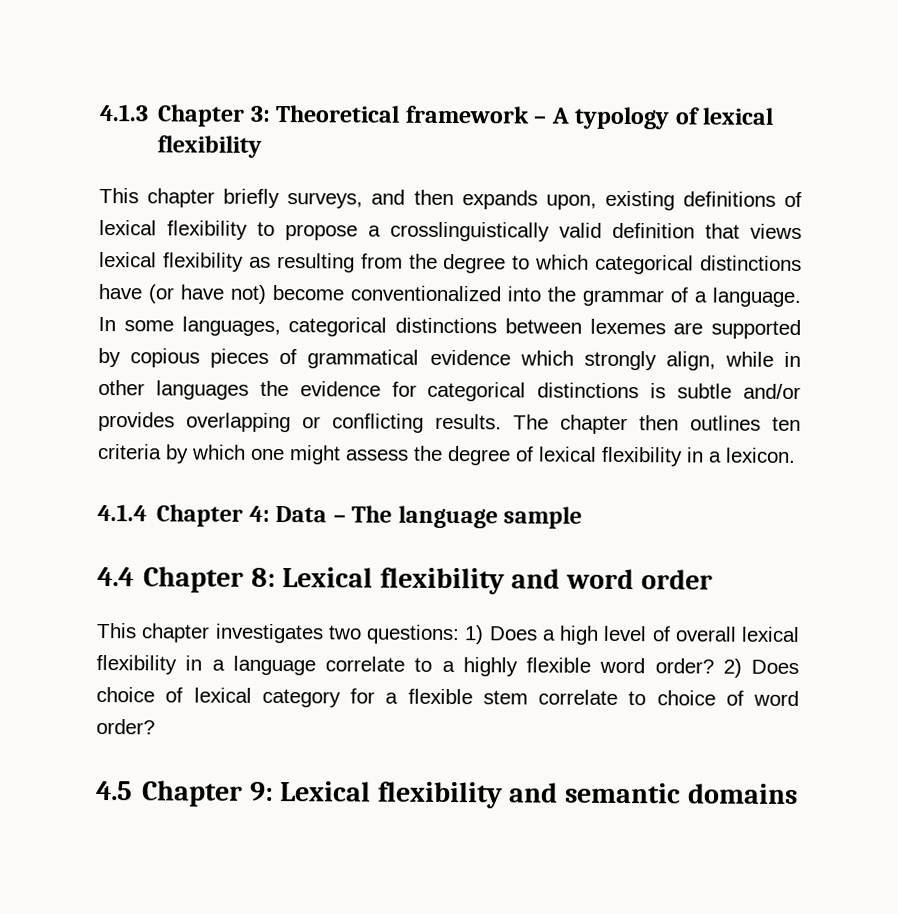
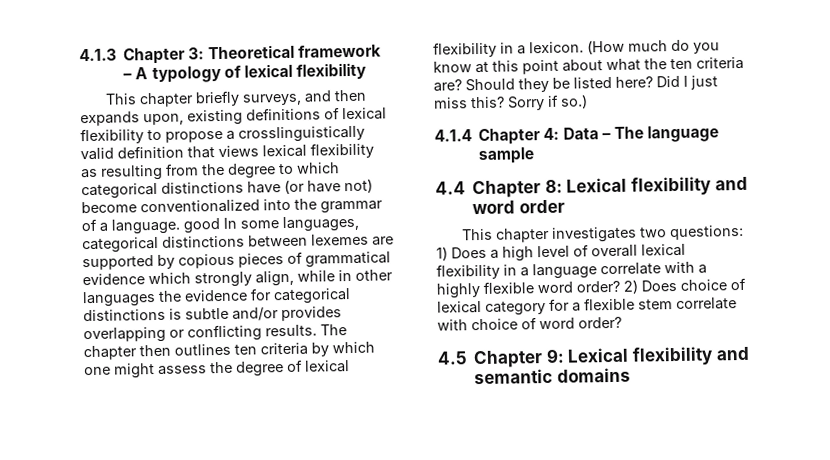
- This chapter briefly surveys, and then expands upon, existing definitions of lexical flexibility to propose a crosslinguistically valid definition that views lexical flexibility as resulting from the degree to which categorical distinctions have (or have not) become conventionalized into the grammar of a language. In some languages, categorical distinctions between lexemes are supported by copious pieces of grammatical evidence which strongly align, while in other languages the evidence for categorical distinctions is subtle and/or provides overlapping or conflicting results.
+ This chapter briefly surveys, and then expands upon, existing definitions of lexical flexibility to propose a crosslinguistically valid definition that views lexical flexibility as resulting from the degree to which categorical distinctions have (or have not) become conventionalized into the grammar of a language. good In some languages, categorical distinctions between lexemes are supported by copious pieces of grammatical evidence which strongly align, while in other languages the evidence for categorical distinctions is subtle and/or provides overlapping or conflicting results.
+ (How much do you know at this point about what the ten criteria are? Should they be listed here? Did I just miss this? Sorry if so.)
- This chapter investigates two questions: 1) Does a high level of overall lexical flexibility in a language correlate to a highly flexible word order?
+ This chapter investigates two questions: 1) Does a high level of overall lexical flexibility in a language correlate with a highly flexible word order?
- 2) Does choice of lexical category for a flexible stem correlate to choice of word order?
+ 2) Does choice of lexical category for a flexible stem correlate with choice of word order?

